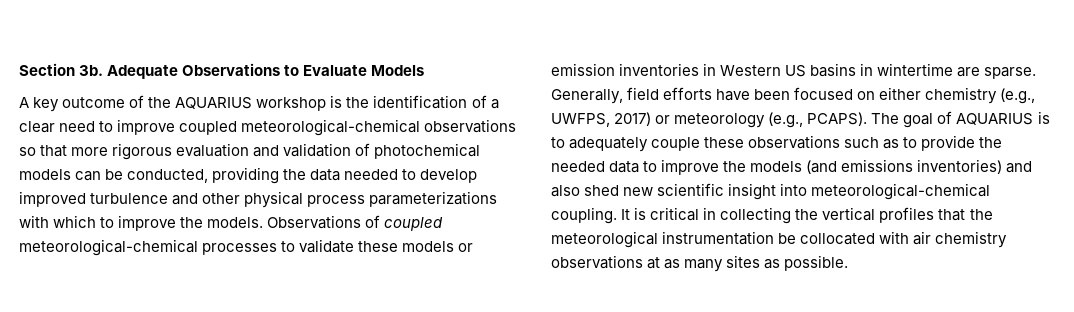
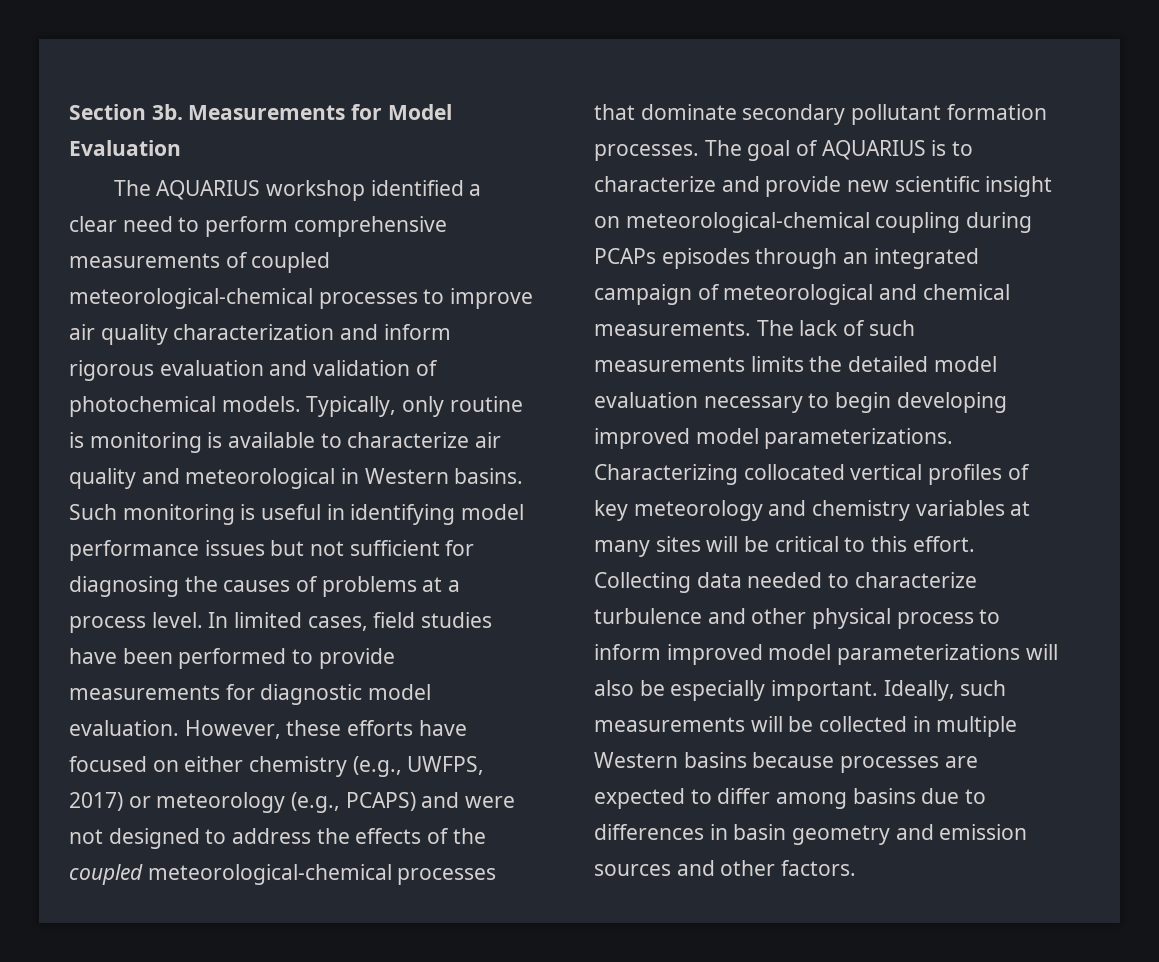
- Adequate Observations to Evaluate Models
- A key outcome of the AQUARIUS workshop is the identification of a clear need to improve coupled meteorological-chemical observations so that more rigorous evaluation and validation of photochemical models can be conducted, providing the data needed to develop improved turbulence and other physical process parameterizations with which to improve the models. Observations of coupled meteorological-chemical processes to validate these models or emission inventories in Western US basins in wintertime are sparse. Generally, field efforts have been focused on either chemistry (e.g., UWFPS, 2017) or meteorology (e.g., PCAPS).
+ Measurements for Model Evaluation
+ The AQUARIUS workshop identified a clear need to perform comprehensive measurements of coupled meteorological-chemical processes to improve air quality characterization and inform rigorous evaluation and validation of photochemical models. Typically, only routine is monitoring is available to characterize air quality and meteorological in Western basins. Such monitoring is useful in identifying model performance issues but not sufficient for diagnosing the causes of problems at a process level. In limited cases, field studies have been performed to provide measurements for diagnostic model evaluation. However, these efforts have focused on either chemistry (e.g., UWFPS, 2017) or meteorology (e.g., PCAPS) and were not designed to address the effects of the coupled meteorological-chemical processes that dominate secondary pollutant formation processes.
- The goal of AQUARIUS is to adequately couple these observations such as to provide the needed data to improve the models (and emissions inventories) and also shed new scientific insight into meteorological-chemical coupling. It is critical in collecting the vertical profiles that the meteorological instrumentation be collocated with air chemistry observations at as many sites as possible.
+ The goal of AQUARIUS is to characterize and provide new scientific insight on meteorological-chemical coupling during PCAPs episodes through an integrated campaign of meteorological and chemical measurements. The lack of such measurements limits the detailed model evaluation necessary to begin developing improved model parameterizations. Characterizing collocated vertical profiles of key meteorology and chemistry variables at many sites will be critical to this effort. Collecting data needed to characterize turbulence and other physical process to inform improved model parameterizations will also be especially important. Ideally, such measurements will be collected in multiple Western basins because processes are expected to differ among basins due to differences in basin geometry and emission sources and other factors.

